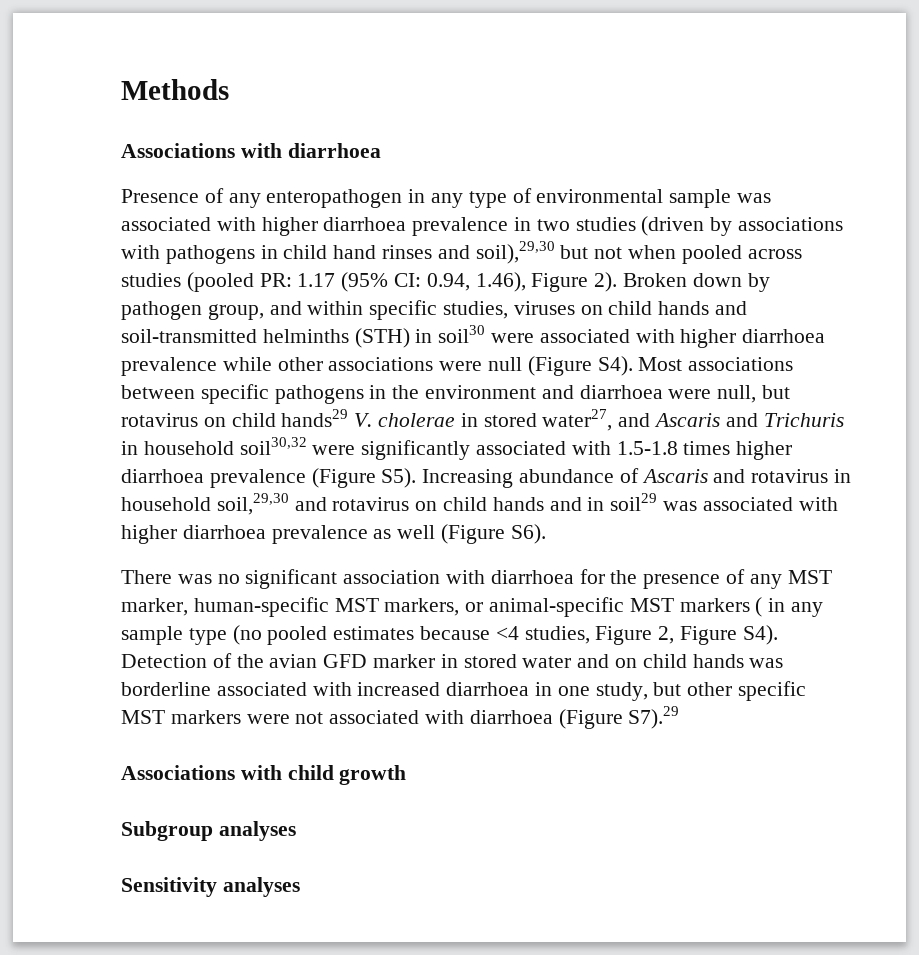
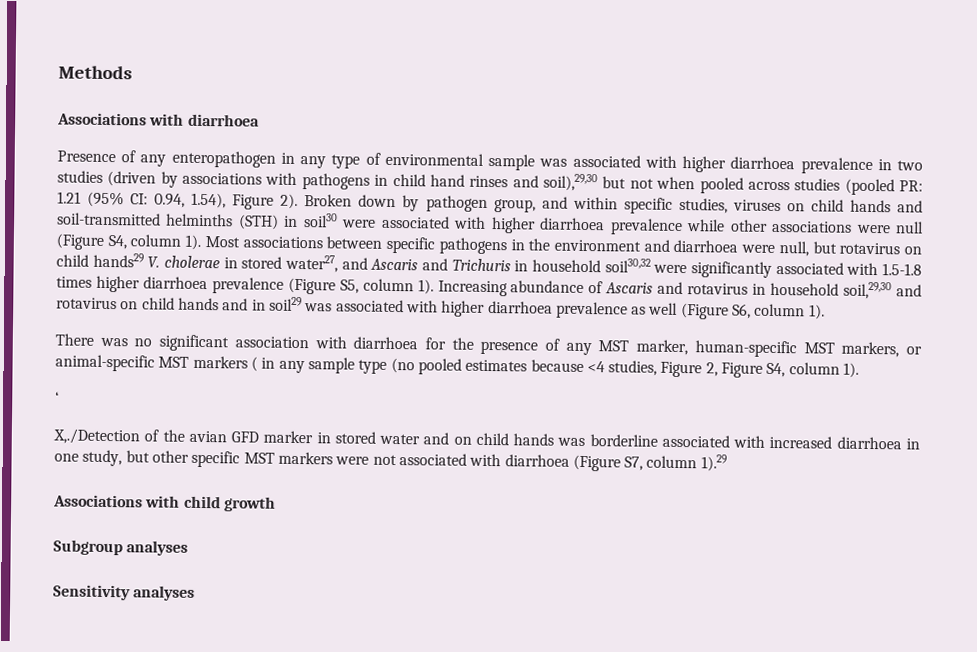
- Presence of any enteropathogen in any type of environmental sample was associated with higher diarrhoea prevalence in two studies (driven by associations with pathogens in child hand rinses and soil),29,30 but not when pooled across studies (pooled PR: 1.17 (95% CI: 0.94, 1.46), Figure 2).
+ Presence of any enteropathogen in any type of environmental sample was associated with higher diarrhoea prevalence in two studies (driven by associations with pathogens in child hand rinses and soil),29,30 but not when pooled across studies (pooled PR: 1.21 (95% CI: 0.94, 1.54), Figure 2).
- Broken down by pathogen group, and within specific studies, viruses on child hands and soil-transmitted helminths (STH) in soil30 were associated with higher diarrhoea prevalence while other associations were null (Figure S4). Most associations between specific pathogens in the environment and diarrhoea were null, but rotavirus on child hands29 V. cholerae in stored water27, and Ascaris and Trichuris in household soil30,32 were significantly associated with 1.5-1.8 times higher diarrhoea prevalence (Figure S5). Increasing abundance of Ascaris and rotavirus in household soil,29,30 and rotavirus on child hands and in soil29 was associated with higher diarrhoea prevalence as well (Figure S6).
+ Broken down by pathogen group, and within specific studies, viruses on child hands and soil-transmitted helminths (STH) in soil30 were associated with higher diarrhoea prevalence while other associations were null (Figure S4, column 1). Most associations between specific pathogens in the environment and diarrhoea were null, but rotavirus on child hands29 V. cholerae in stored water27, and Ascaris and Trichuris in household soil30,32 were significantly associated with 1.5-1.8 times higher diarrhoea prevalence (Figure S5, column 1). Increasing abundance of Ascaris and rotavirus in household soil,29,30 and rotavirus on child hands and in soil29 was associated with higher diarrhoea prevalence as well (Figure S6, column 1).
- There was no significant association with diarrhoea for the presence of any MST marker, human-specific MST markers, or animal-specific MST markers ( in any sample type (no pooled estimates because <4 studies, Figure 2, Figure S4). Detection of the avian GFD marker in stored water and on child hands was borderline associated with increased diarrhoea in one study, but other specific MST markers were not associated with diarrhoea (Figure S7).29
+ There was no significant association with diarrhoea for the presence of any MST marker, human-specific MST markers, or animal-specific MST markers ( in any sample type (no pooled estimates because <4 studies, Figure 2, Figure S4, column 1).
+ ‘
+ X,./Detection of the avian GFD marker in stored water and on child hands was borderline associated with increased diarrhoea in one study, but other specific MST markers were not associated with diarrhoea (Figure S7, column 1).29

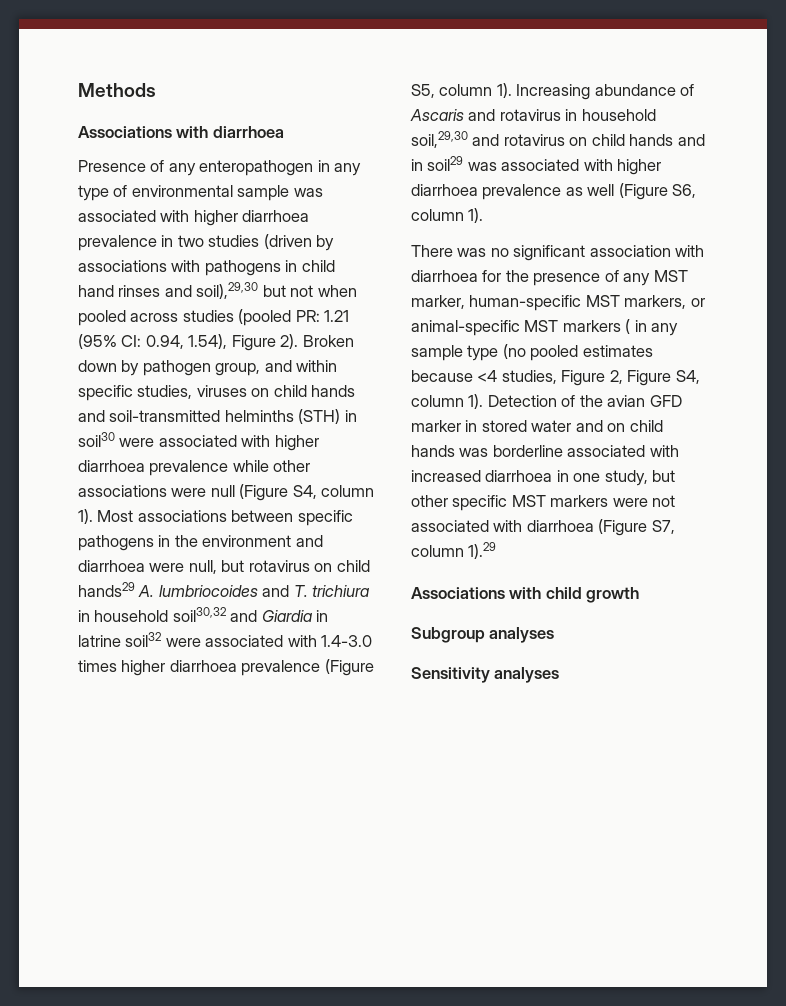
- Most associations between specific pathogens in the environment and diarrhoea were null, but rotavirus on child hands29 V. cholerae in stored water27, and Ascaris and Trichuris in household soil30,32 were significantly associated with 1.5-1.8 times higher diarrhoea prevalence (Figure S5, column 1).
+ Most associations between specific pathogens in the environment and diarrhoea were null, but rotavirus on child hands29 A. lumbriocoides and T. trichiura in household soil30,32 and Giardia in latrine soil32 were associated with 1.4-3.0 times higher diarrhoea prevalence (Figure S5, column 1).
- There was no significant association with diarrhoea for the presence of any MST marker, human-specific MST markers, or animal-specific MST markers ( in any sample type (no pooled estimates because <4 studies, Figure 2, Figure S4, column 1).
- ‘
- X,./Detection of the avian GFD marker in stored water and on child hands was borderline associated with increased diarrhoea in one study, but other specific MST markers were not associated with diarrhoea (Figure S7, column 1).29
+ There was no significant association with diarrhoea for the presence of any MST marker, human-specific MST markers, or animal-specific MST markers ( in any sample type (no pooled estimates because <4 studies, Figure 2, Figure S4, column 1). Detection of the avian GFD marker in stored water and on child hands was borderline associated with increased diarrhoea in one study, but other specific MST markers were not associated with diarrhoea (Figure S7, column 1).29

